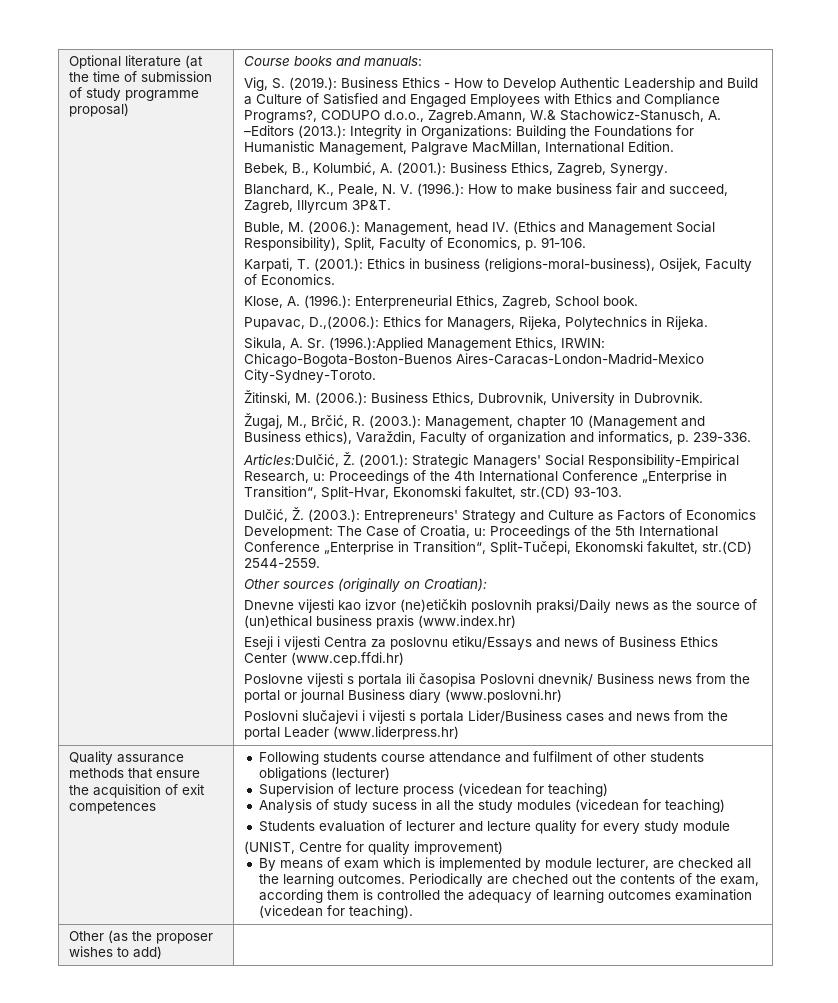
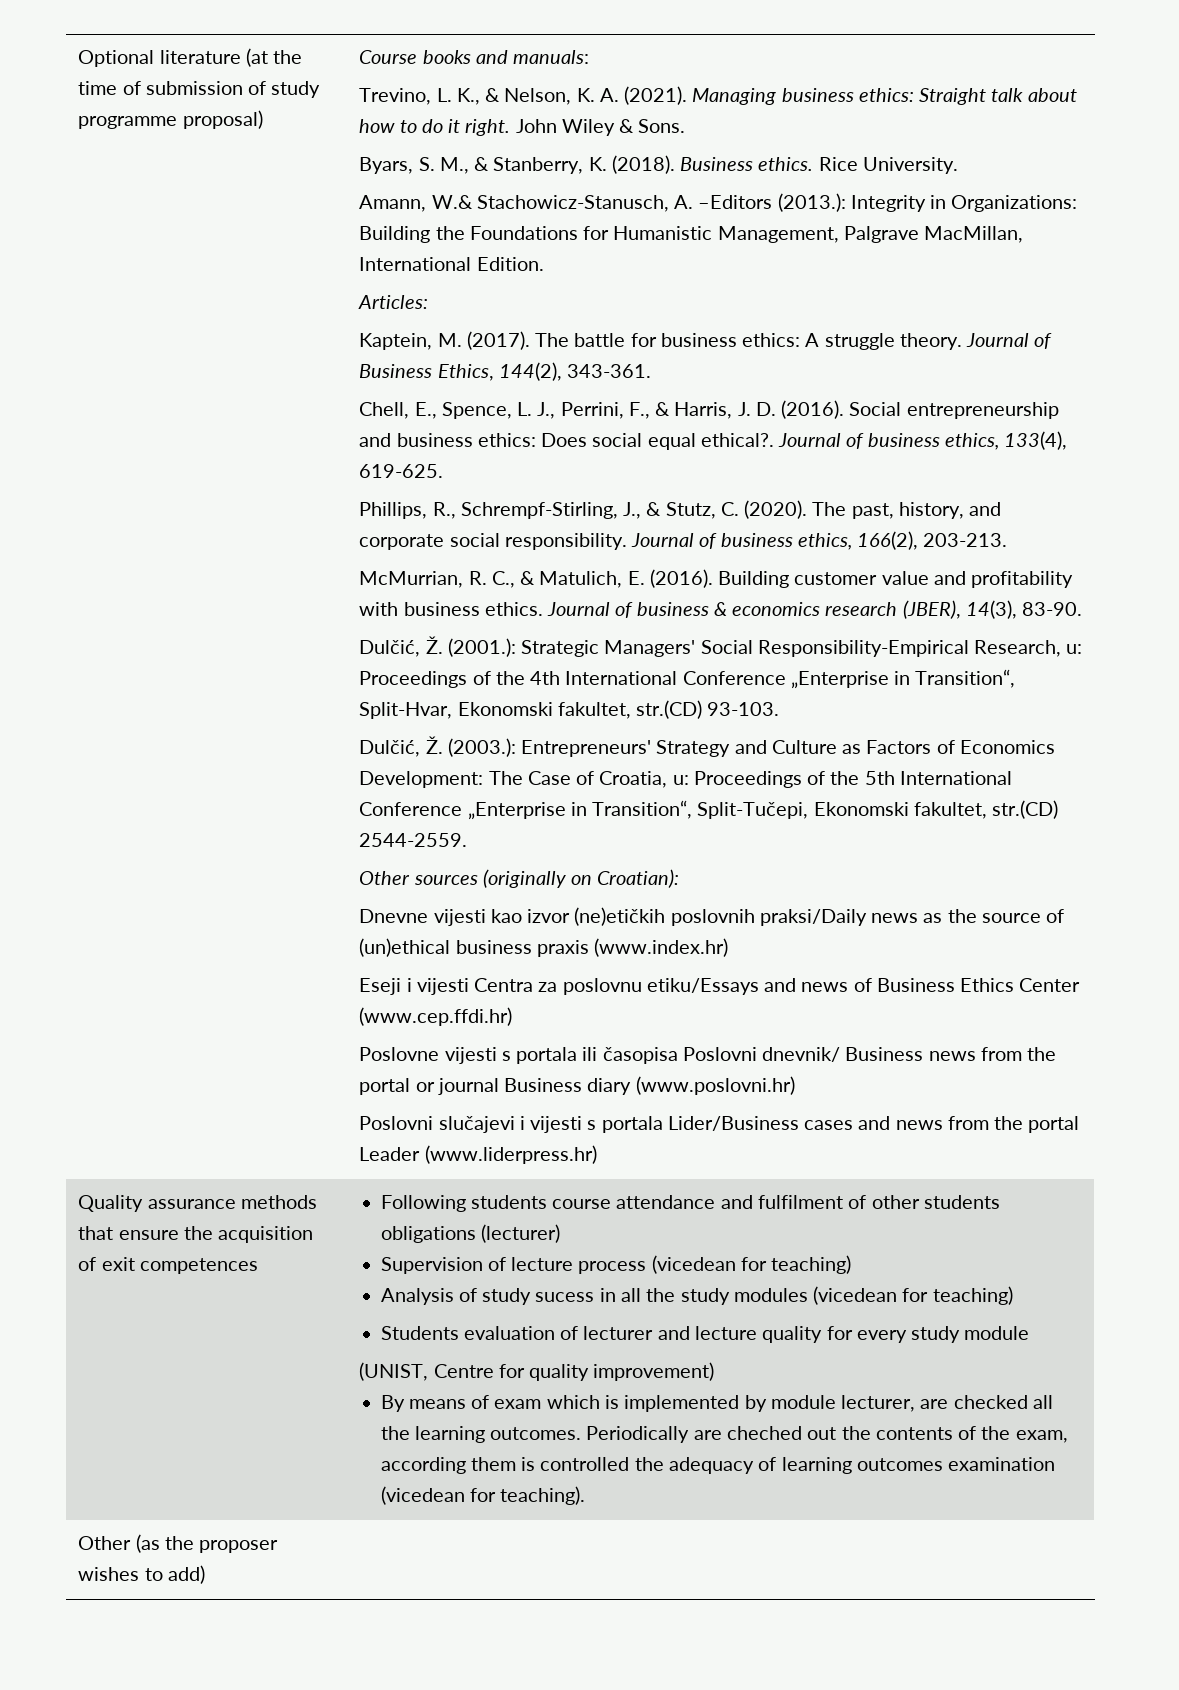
- Vig, S. (2019.): Business Ethics - How to Develop Authentic Leadership and Build a Culture of Satisfied and Engaged Employees with Ethics and Compliance Programs?, CODUPO d.o.o., Zagreb.Amann, W.& Stachowicz-Stanusch, A. –Editors (2013.): Integrity in Organizations: Building the Foundations for Humanistic Management, Palgrave MacMillan, International Edition.
+ Trevino, L. K., & Nelson, K. A. (2021). Managing business ethics: Straight talk about how to do it right. John Wiley & Sons.
+ Byars, S. M., & Stanberry, K. (2018). Business ethics. Rice University.
+ Amann, W.& Stachowicz-Stanusch, A. –Editors (2013.): Integrity in Organizations: Building the Foundations for Humanistic Management, Palgrave MacMillan, International Edition.
- Bebek, B., Kolumbić, A. (2001.): Business Ethics, Zagreb, Synergy.
- Blanchard, K., Peale, N. V. (1996.): How to make business fair and succeed, Zagreb, Illyrcum 3P&T.
- Buble, M. (2006.): Management, head IV. (Ethics and Management Social Responsibility), Split, Faculty of Economics, p. 91-106.
- Karpati, T. (2001.): Ethics in business (religions-moral-business), Osijek, Faculty of Economics.
- Klose, A. (1996.): Enterpreneurial Ethics, Zagreb, School book.
- Pupavac, D.,(2006.): Ethics for Managers, Rijeka, Polytechnics in Rijeka.
- Sikula, A. Sr. (1996.):Applied Management Ethics, IRWIN: Chicago-Bogota-Boston-Buenos Aires-Caracas-London-Madrid-Mexico City-Sydney-Toroto.
- Žitinski, M. (2006.): Business Ethics, Dubrovnik, University in Dubrovnik.
- Žugaj, M., Brčić, R. (2003.): Management, chapter 10 (Management and Business ethics), Varaždin, Faculty of organization and informatics, p. 239-336.
- Articles:Dulčić, Ž. (2001.): Strategic Managers' Social Responsibility-Empirical Research, u: Proceedings of the 4th International Conference „Enterprise in Transition“, Split-Hvar, Ekonomski fakultet, str.(CD) 93-103.
+ Articles:
+ Kaptein, M. (2017). The battle for business ethics: A struggle theory. Journal of Business Ethics, 144(2), 343-361.
+ Chell, E., Spence, L. J., Perrini, F., & Harris, J. D. (2016). Social entrepreneurship and business ethics: Does social equal ethical?. Journal of business ethics, 133(4), 619-625.
+ Phillips, R., Schrempf-Stirling, J., & Stutz, C. (2020). The past, history, and corporate social responsibility. Journal of business ethics, 166(2), 203-213.
+ McMurrian, R. C., & Matulich, E. (2016). Building customer value and profitability with business ethics. Journal of business & economics research (JBER), 14(3), 83-90.
+ Dulčić, Ž. (2001.): Strategic Managers' Social Responsibility-Empirical Research, u: Proceedings of the 4th International Conference „Enterprise in Transition“, Split-Hvar, Ekonomski fakultet, str.(CD) 93-103.

